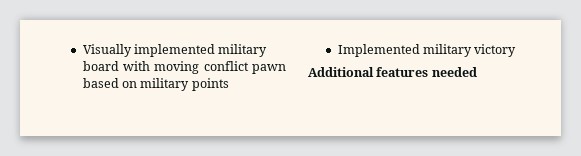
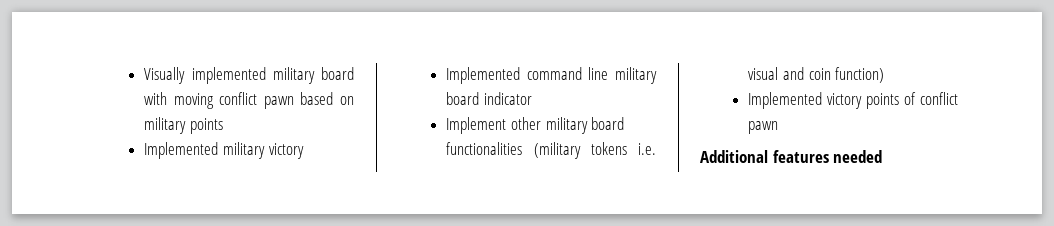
+ Implemented command line military board indicator
+ Implement other military board functionalities (military tokens i.e. visual and coin function)
+ Implemented victory points of conflict pawn

